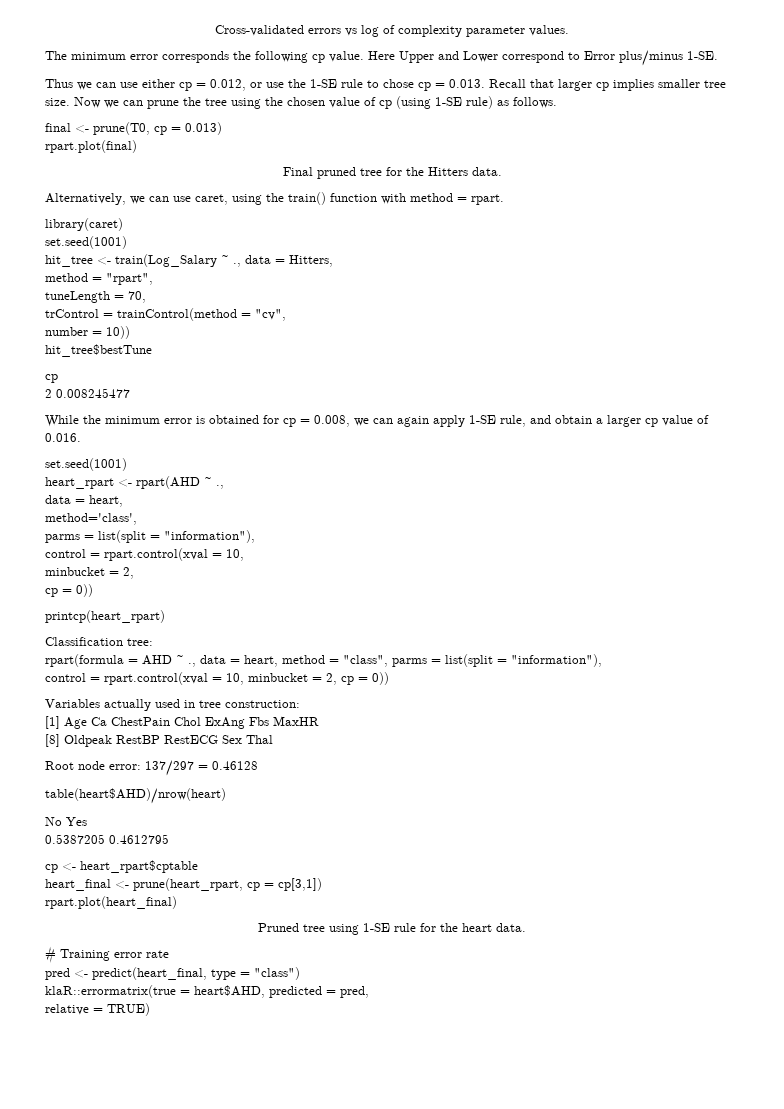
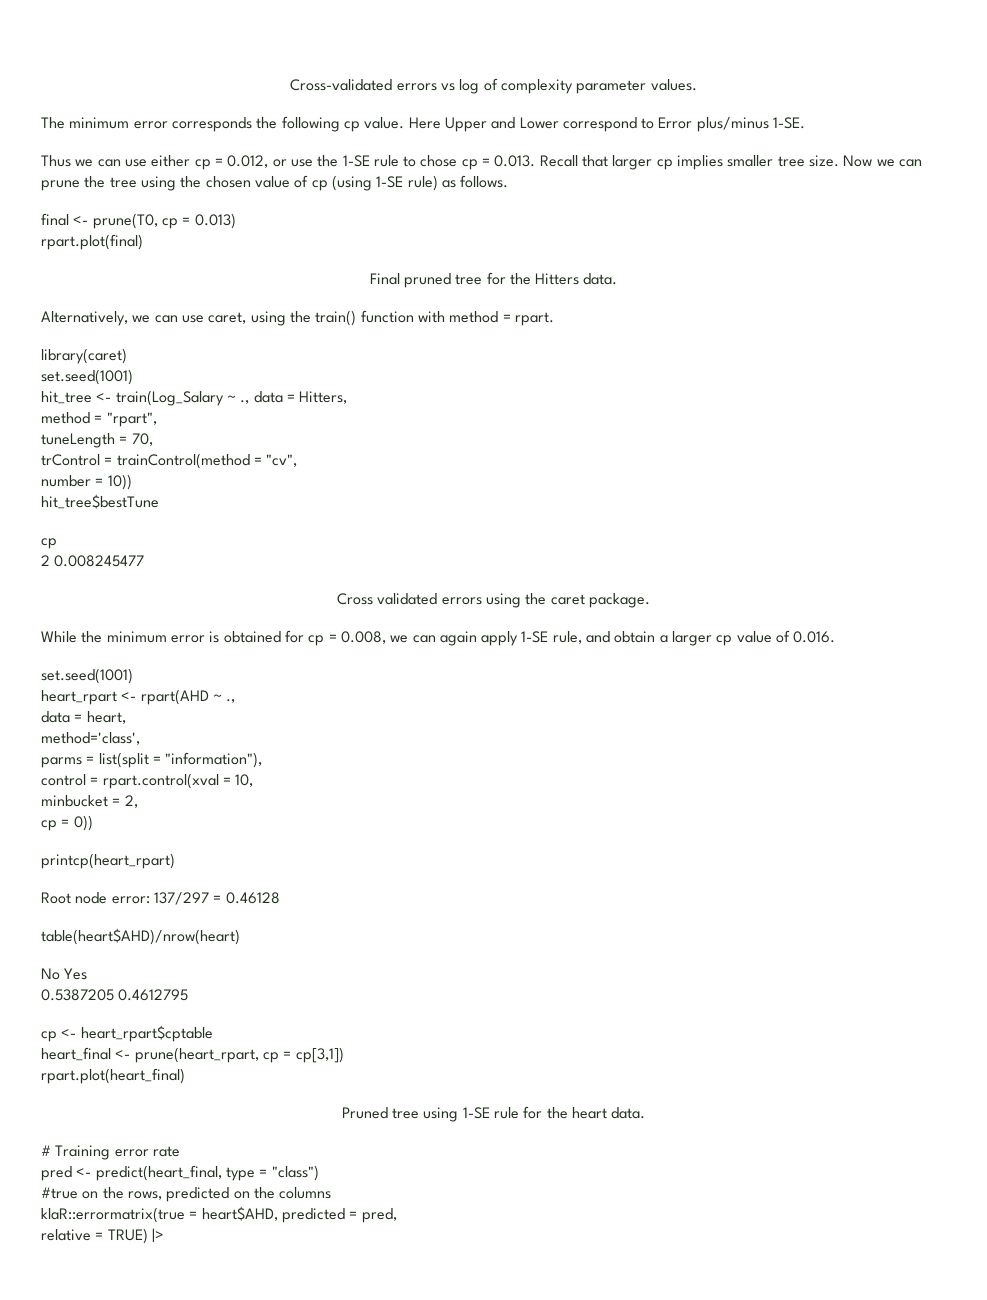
+ Cross validated errors using the caret package.
- Classification tree:
- rpart(formula = AHD ~ ., data = heart, method = "class", parms = list(split = "information"),
- control = rpart.control(xval = 10, minbucket = 2, cp = 0))
- Variables actually used in tree construction:
- [1] Age Ca ChestPain Chol ExAng Fbs MaxHR
- [8] Oldpeak RestBP RestECG Sex Thal
+ #true on the rows, predicted on the columns
- relative = TRUE)
+ relative = TRUE) |>

